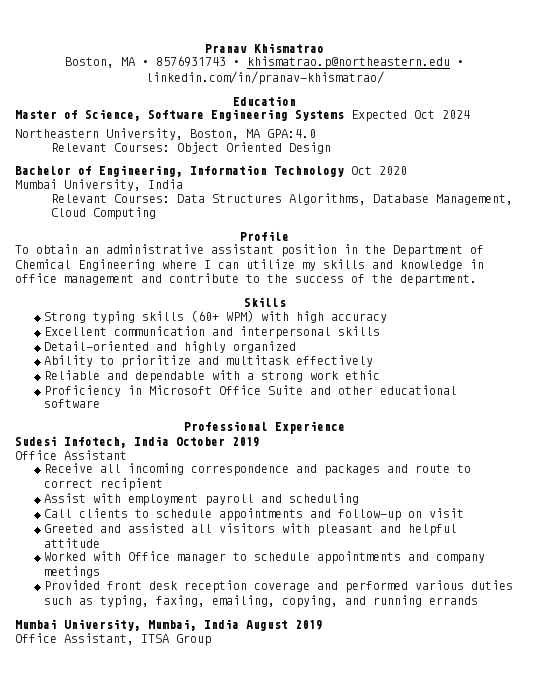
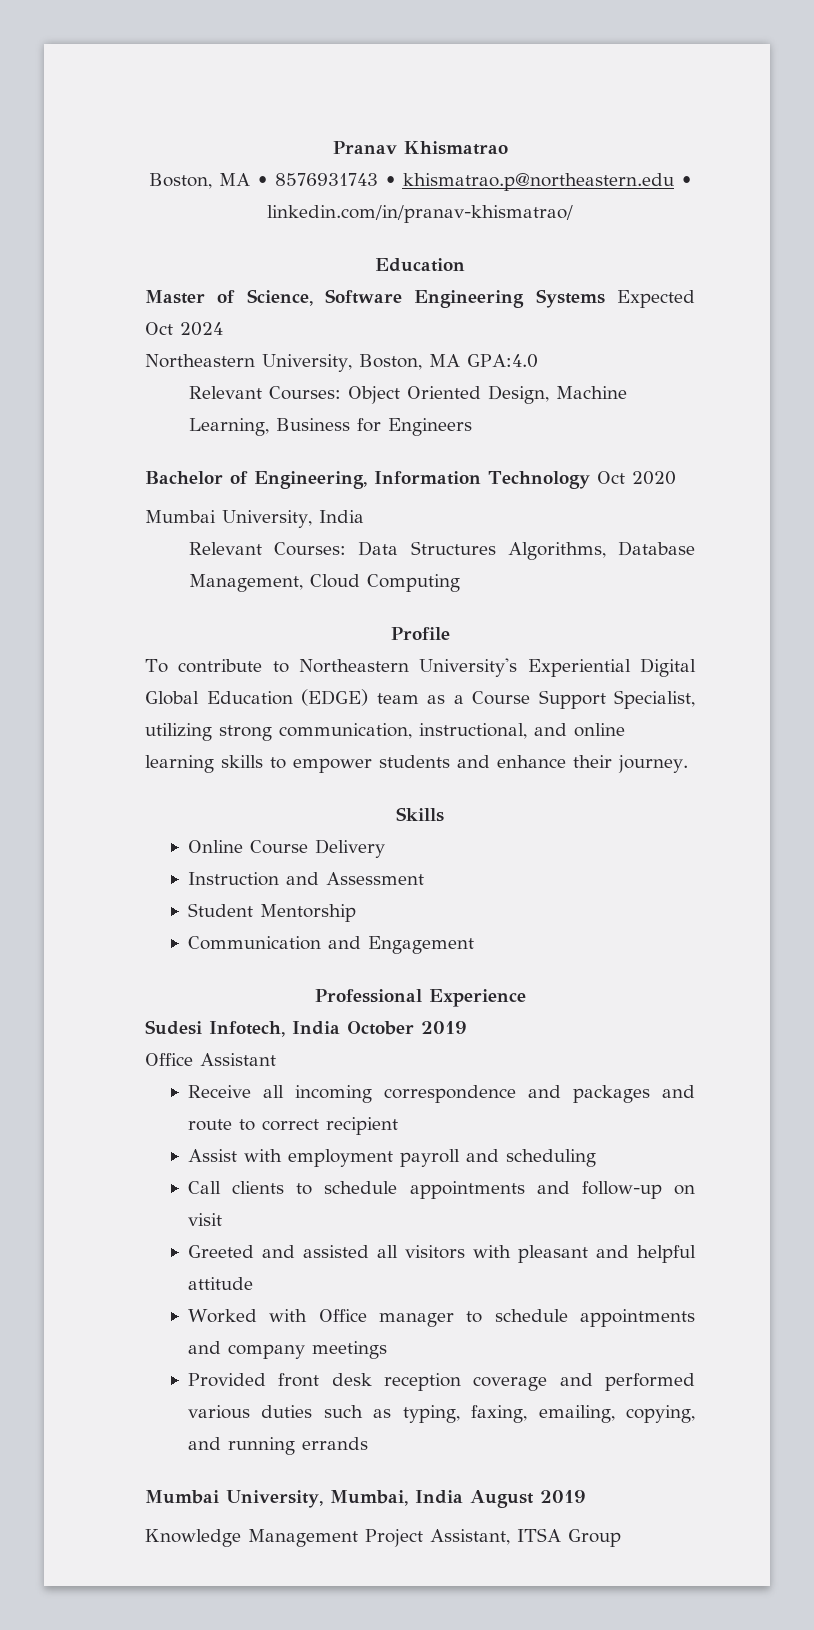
- Relevant Courses: Object Oriented Design
+ Relevant Courses: Object Oriented Design, Machine Learning, Business for Engineers
- To obtain an administrative assistant position in the Department of Chemical Engineering where I can utilize my skills and knowledge in office management and contribute to the success of the department.
+ To contribute to Northeastern University's Experiential Digital Global Education (EDGE) team as a Course Support Specialist, utilizing strong communication, instructional, and online learning skills to empower students and enhance their journey.
  Skills
- Strong typing skills (60+ WPM) with high accuracy
- Excellent communication and interpersonal skills
- Detail-oriented and highly organized
- Ability to prioritize and multitask effectively
- Reliable and dependable with a strong work ethic
- Proficiency in Microsoft Office Suite and other educational software
+ Online Course Delivery
+ Instruction and Assessment
+ Student Mentorship
+ Communication and Engagement
- Office Assistant, ITSA Group
+ Knowledge Management Project Assistant, ITSA Group

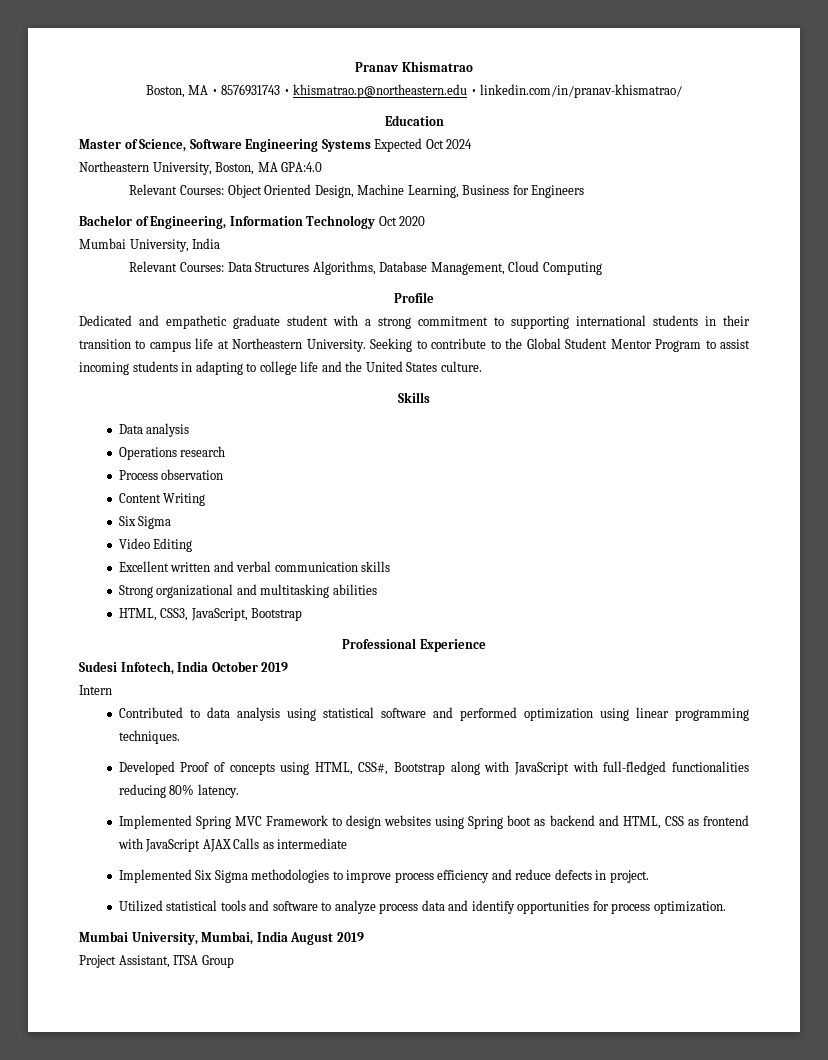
- To contribute to Northeastern University's Experiential Digital Global Education (EDGE) team as a Course Support Specialist, utilizing strong communication, instructional, and online learning skills to empower students and enhance their journey.
+ Dedicated and empathetic graduate student with a strong commitment to supporting international students in their transition to campus life at Northeastern University. Seeking to contribute to the Global Student Mentor Program to assist incoming students in adapting to college life and the United States culture.
  Skills
- Online Course Delivery
- Instruction and Assessment
- Student Mentorship
- Communication and Engagement
+ Data analysis
+ Operations research
+ Process observation
+ Content Writing
+ Six Sigma
+ Video Editing
+ Excellent written and verbal communication skills
+ Strong organizational and multitasking abilities
+ HTML, CSS3, JavaScript, Bootstrap
- Office Assistant
- Receive all incoming correspondence and packages and route to correct recipient
- Assist with employment payroll and scheduling
- Call clients to schedule appointments and follow-up on visit
- Greeted and assisted all visitors with pleasant and helpful attitude
- Worked with Office manager to schedule appointments and company meetings
- Provided front desk reception coverage and performed various duties such as typing, faxing, emailing, copying, and running errands
+ Intern
+ Contributed to data analysis using statistical software and performed optimization using linear programming techniques.
+ Developed Proof of concepts using HTML, CSS#, Bootstrap along with JavaScript with full-fledged functionalities reducing 80% latency.
+ Implemented Spring MVC Framework to design websites using Spring boot as backend and HTML, CSS as frontend with JavaScript AJAX Calls as intermediate
+ Implemented Six Sigma methodologies to improve process efficiency and reduce defects in project.
+ Utilized statistical tools and software to analyze process data and identify opportunities for process optimization.
- Knowledge Management Project Assistant, ITSA Group
+ Project Assistant, ITSA Group

